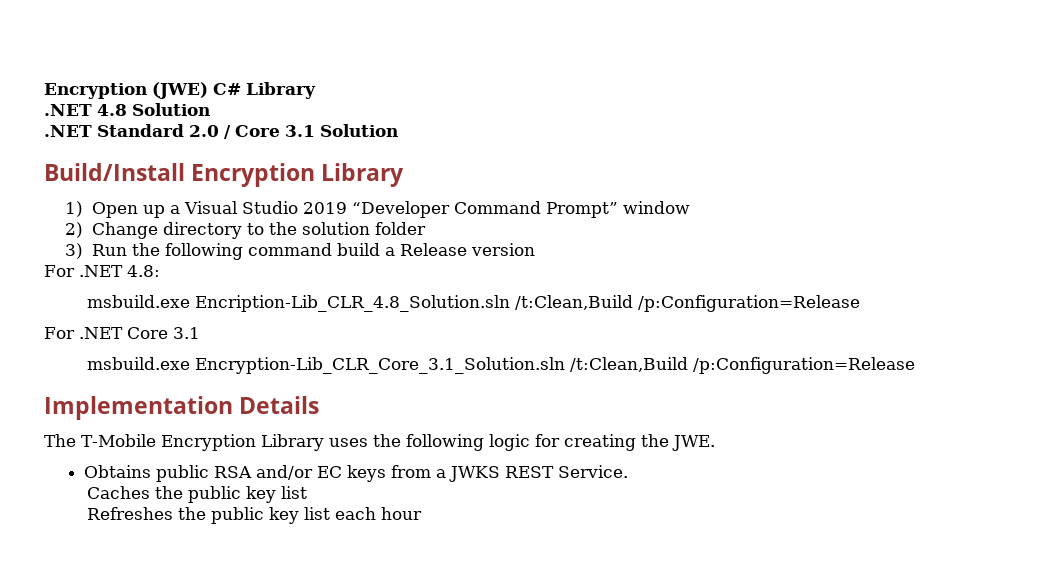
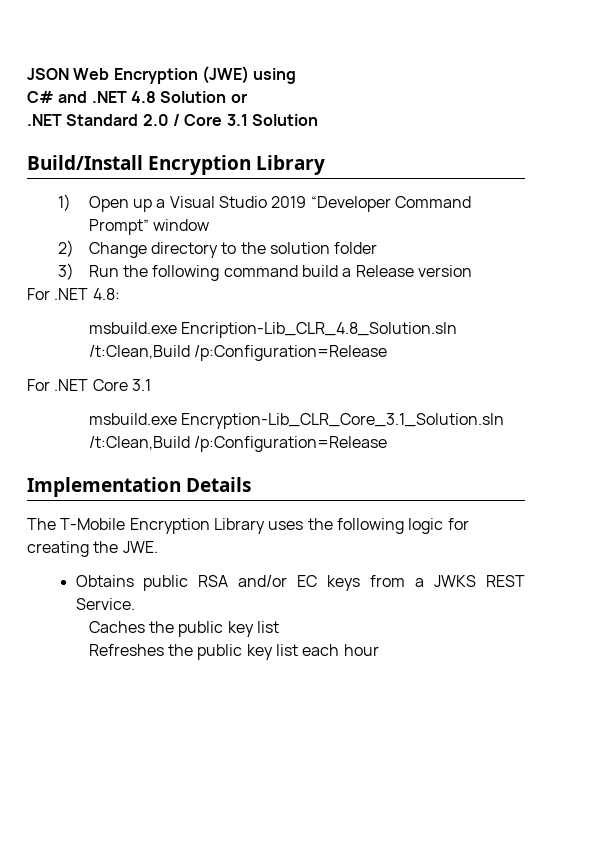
- Encryption (JWE) C# Library
- .NET 4.8 Solution
+ JSON Web Encryption (JWE) using
+ C# and .NET 4.8 Solution or

